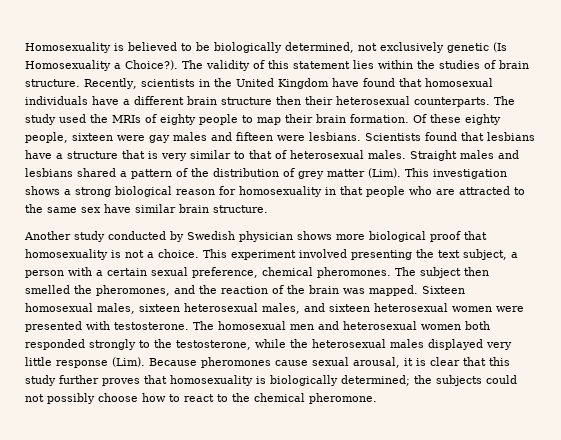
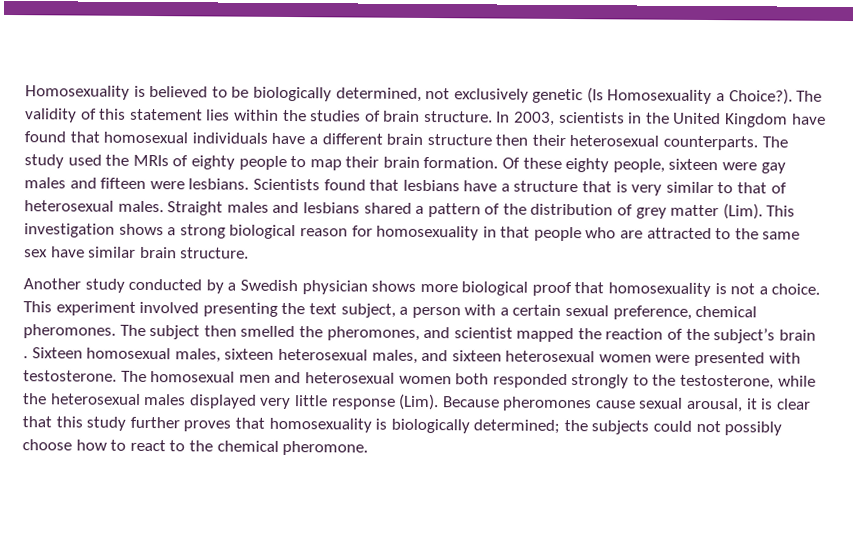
- Recently, scientists in the United Kingdom have found that homosexual individuals have a different brain structure then their heterosexual counterparts.
+ In 2003, scientists in the United Kingdom have found that homosexual individuals have a different brain structure then their heterosexual counterparts.
- Another study conducted by Swedish physician shows more biological proof that homosexuality is not a choice.
+ Another study conducted by a Swedish physician shows more biological proof that homosexuality is not a choice.
- The subject then smelled the pheromones, and the reaction of the brain was mapped.
+ The subject then smelled the pheromones, and scientist mapped the reaction of the subject’s brain .

